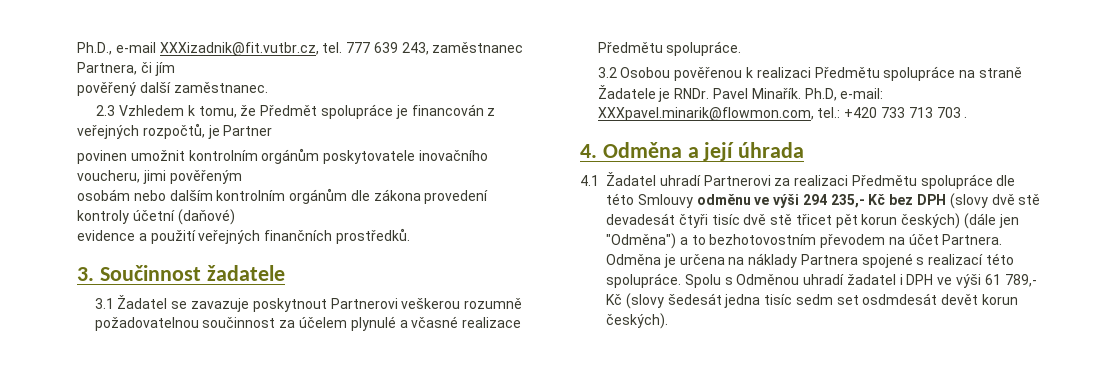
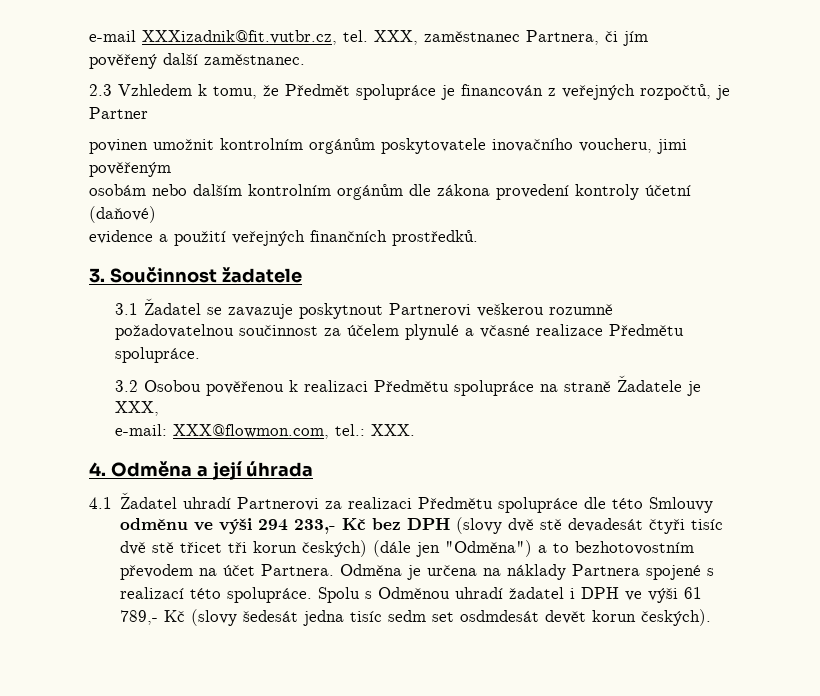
- Ph.D., e-mail XXXizadnik@fit.vutbr.cz, tel.
+ e-mail XXXizadnik@fit.vutbr.cz, tel.
- 777 639 243, zaměstnanec Partnera, či jím
+ XXX, zaměstnanec Partnera, či jím
- 3.2 Osobou pověřenou k realizaci Předmětu spolupráce na straně Žadatele je RNDr. Pavel Minařík. Ph.D, e-mail: XXXpavel.minarik@flowmon.com, tel.: +420 733 713 703 .
+ 3.2 Osobou pověřenou k realizaci Předmětu spolupráce na straně Žadatele je XXX,
+ e-mail: XXX@flowmon.com, tel.: XXX.
- 4.1 Žadatel uhradí Partnerovi za realizaci Předmětu spolupráce dle této Smlouvy odměnu ve výši 294 235,- Kč bez DPH (slovy dvě stě devadesát čtyři tisíc dvě stě třicet pět korun českých) (dále jen "Odměna") a to bezhotovostním převodem na účet Partnera.
+ 4.1 Žadatel uhradí Partnerovi za realizaci Předmětu spolupráce dle této Smlouvy odměnu ve výši 294 233,- Kč bez DPH (slovy dvě stě devadesát čtyři tisíc dvě stě třicet tři korun českých) (dále jen "Odměna") a to bezhotovostním převodem na účet Partnera.

